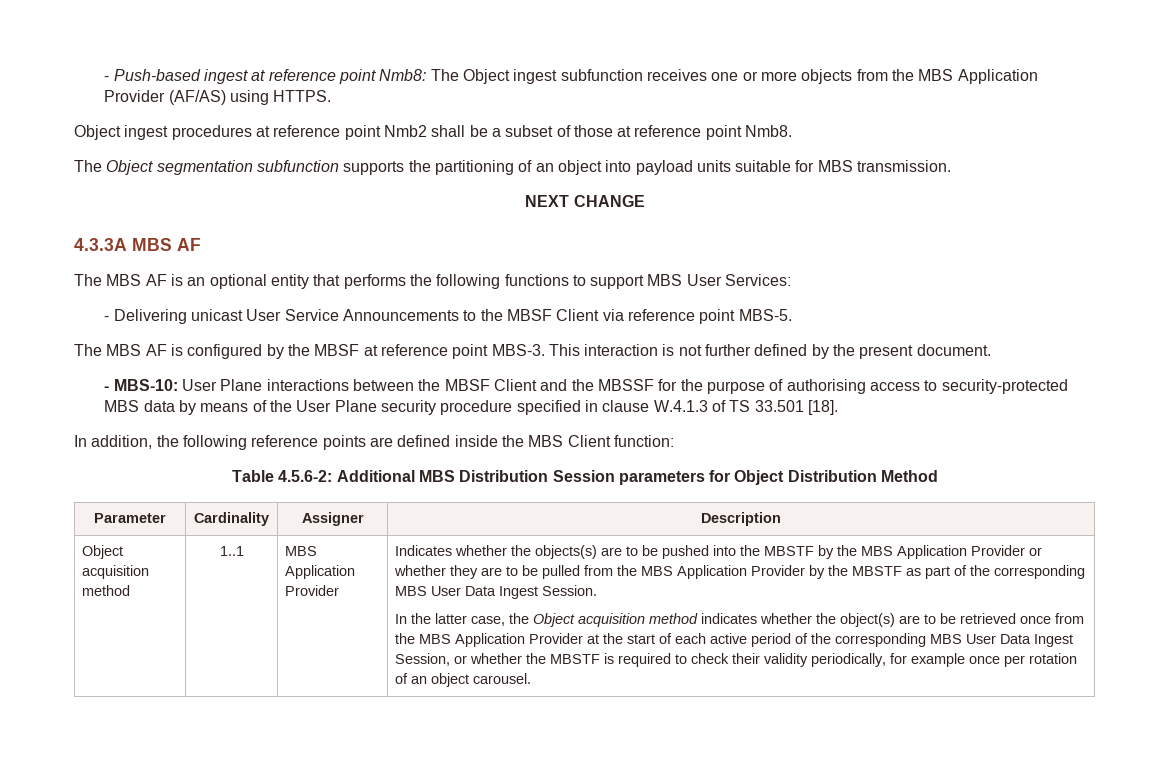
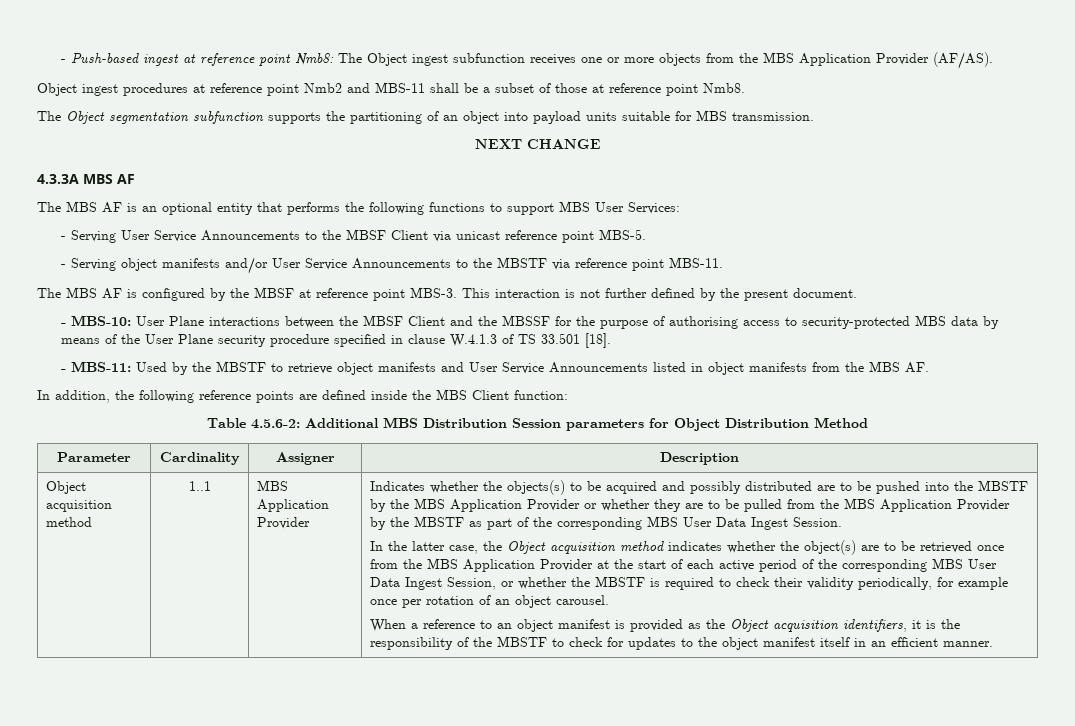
- - Push-based ingest at reference point Nmb8: The Object ingest subfunction receives one or more objects from the MBS Application Provider (AF/AS) using HTTPS.
+ - Push-based ingest at reference point Nmb8: The Object ingest subfunction receives one or more objects from the MBS Application Provider (AF/AS).
- Object ingest procedures at reference point Nmb2 shall be a subset of those at reference point Nmb8.
+ Object ingest procedures at reference point Nmb2 and MBS-11 shall be a subset of those at reference point Nmb8.
- - Delivering unicast User Service Announcements to the MBSF Client via reference point MBS-5.
+ - Serving User Service Announcements to the MBSF Client via unicast reference point MBS-5.
+ - Serving object manifests and/or User Service Announcements to the MBSTF via reference point MBS-11.
+ - MBS-11: Used by the MBSTF to retrieve object manifests and User Service Announcements listed in object manifests from the MBS AF.
- Indicates whether the objects(s) are to be pushed into the MBSTF by the MBS Application Provider or whether they are to be pulled from the MBS Application Provider by the MBSTF as part of the corresponding MBS User Data Ingest Session.
+ Indicates whether the objects(s) to be acquired and possibly distributed are to be pushed into the MBSTF by the MBS Application Provider or whether they are to be pulled from the MBS Application Provider by the MBSTF as part of the corresponding MBS User Data Ingest Session.
+ When a reference to an object manifest is provided as the Object acquisition identifiers, it is the responsibility of the MBSTF to check for updates to the object manifest itself in an efficient manner.

